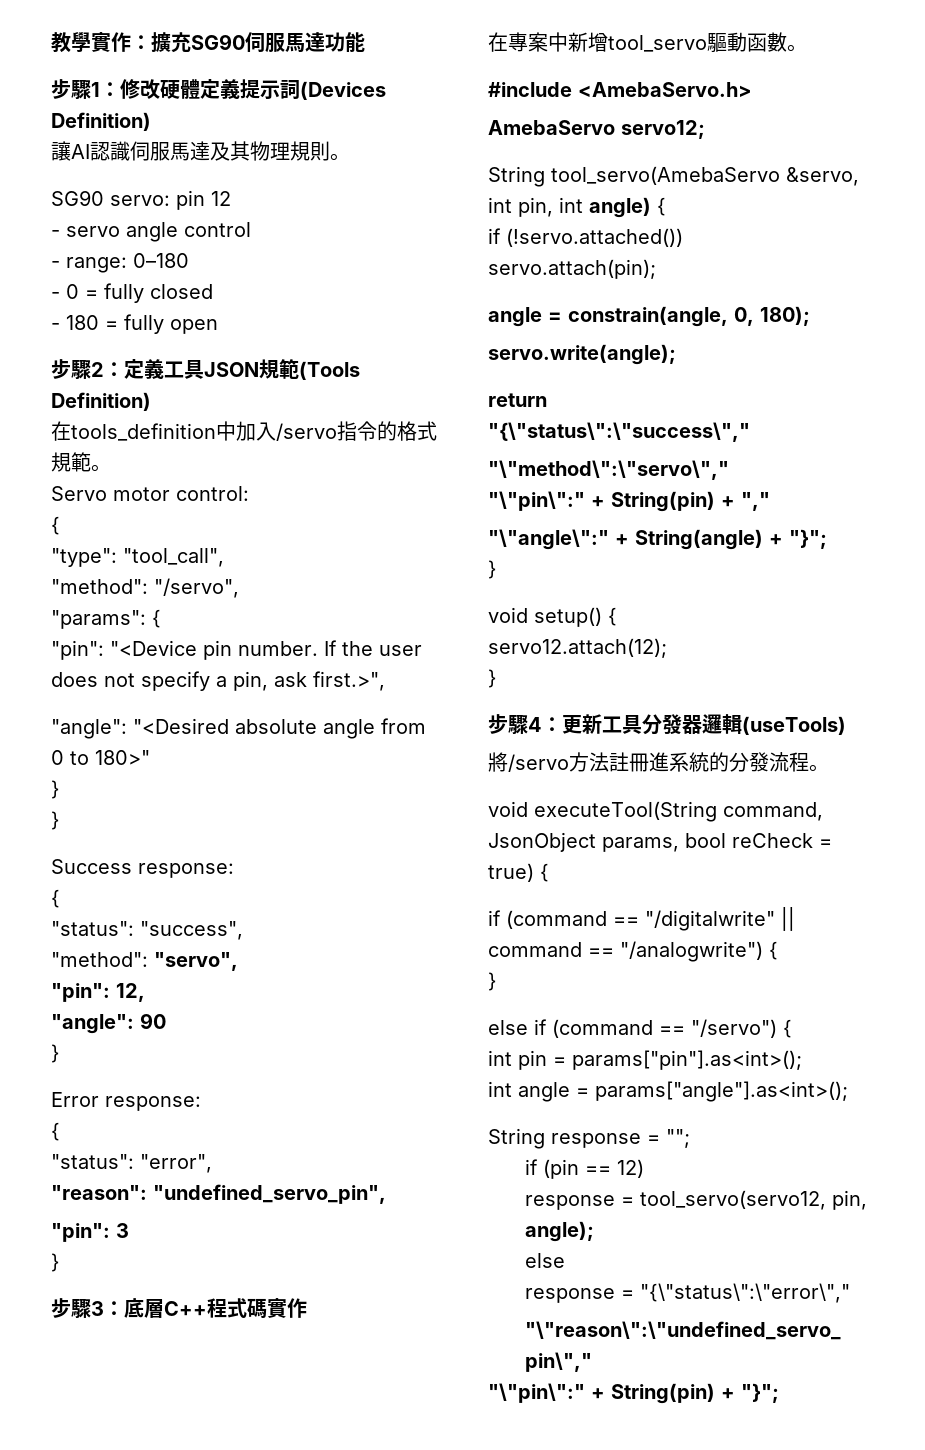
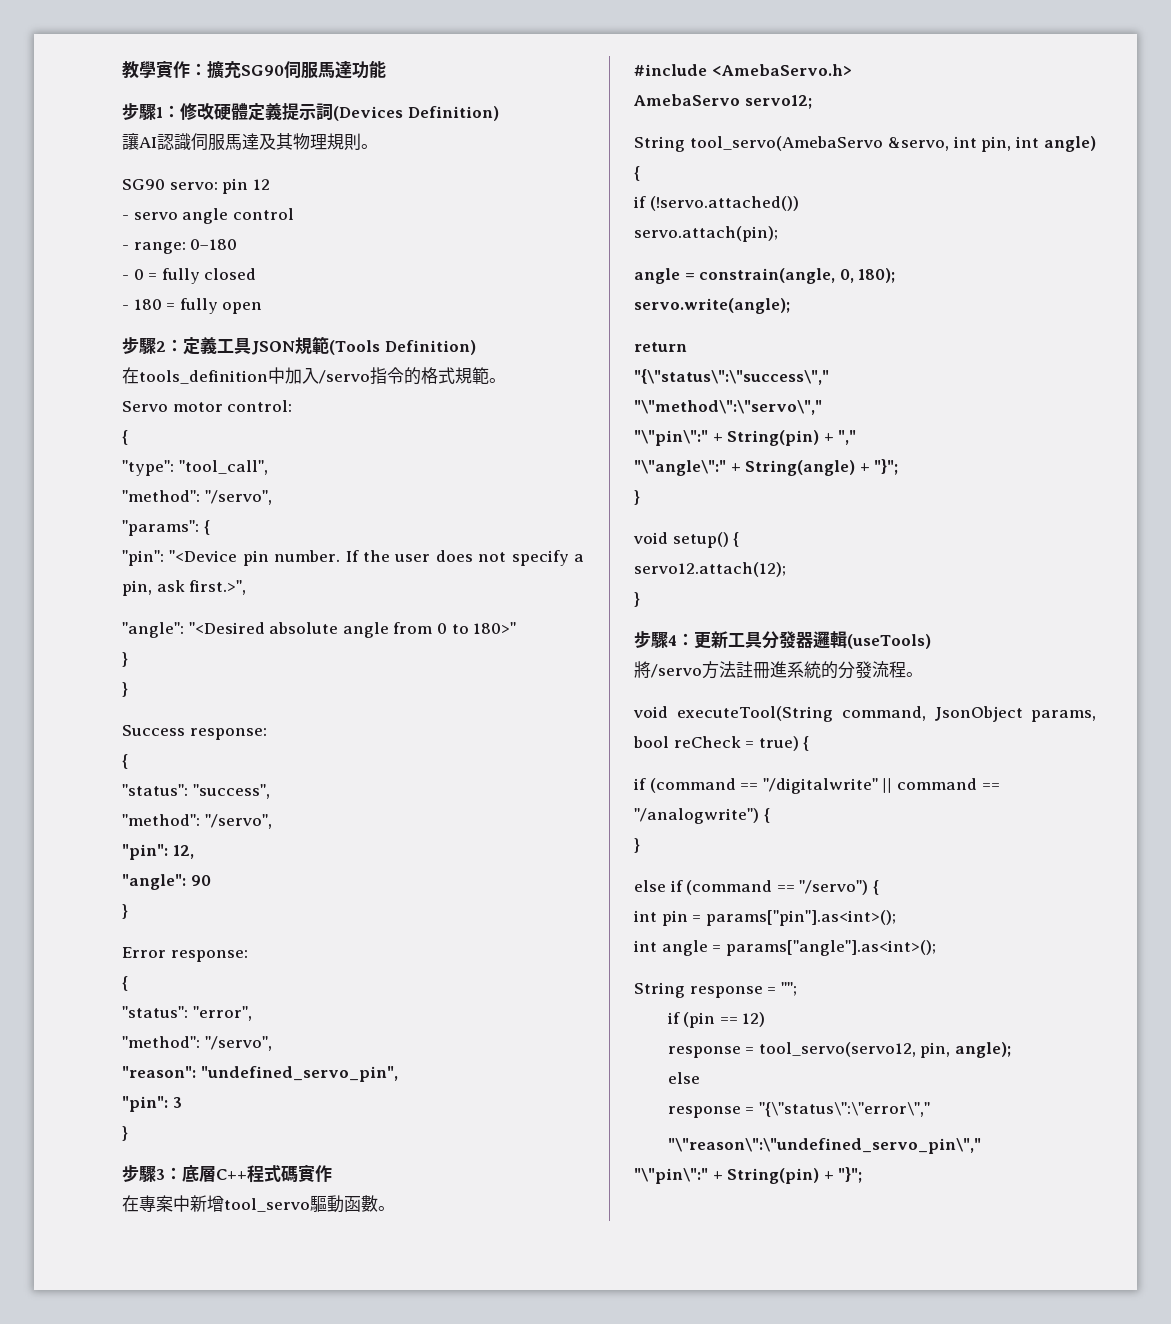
  "status": "success",
- "method": "servo",
+ "method": "/servo",
  "status": "error",
+ "method": "/servo",

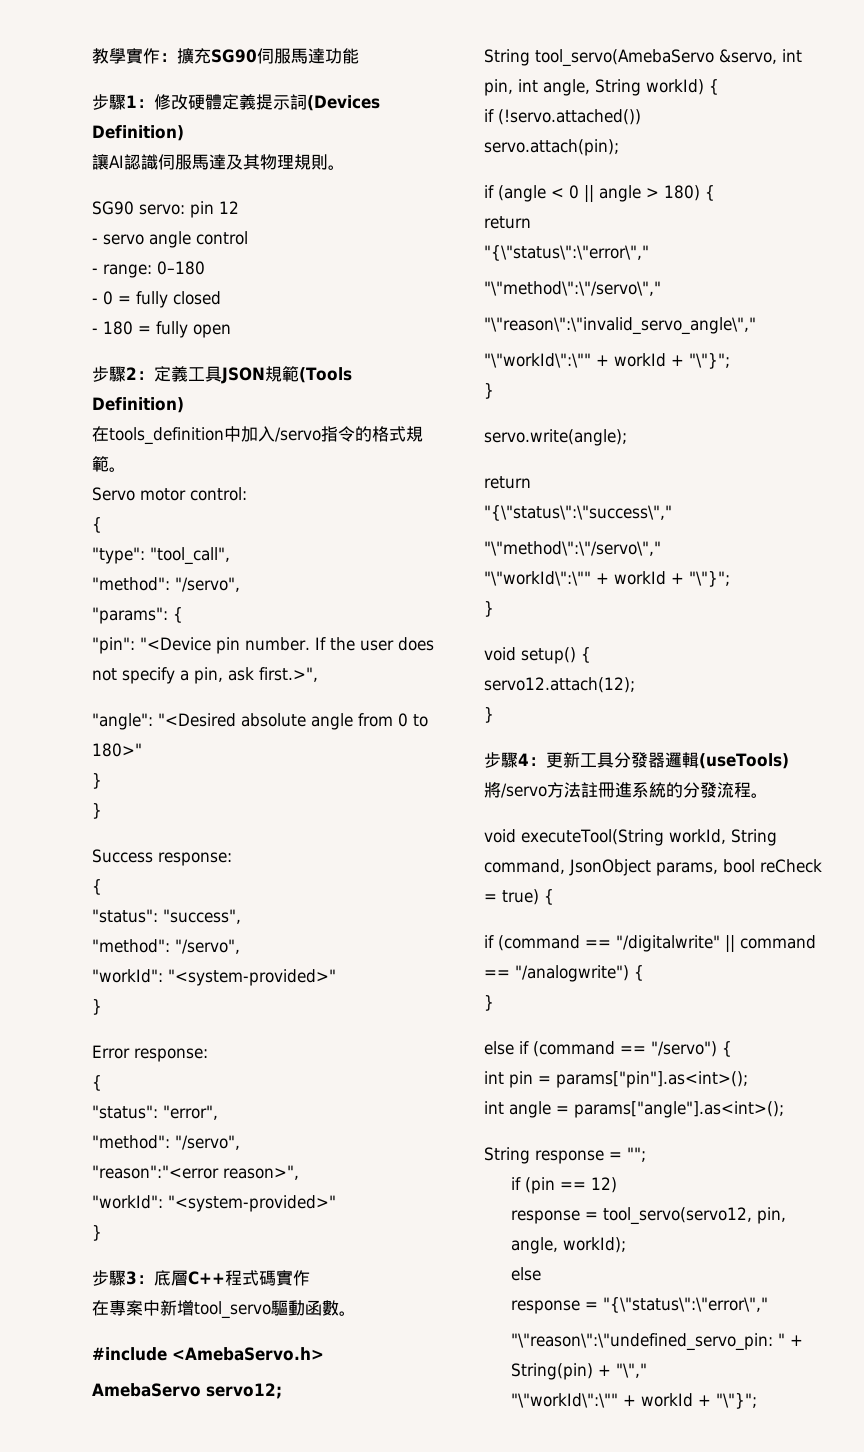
  "status": "success",
  "method": "/servo",
- "pin": 12,
- "angle": 90
+ "workId": "<system-provided>"
- "reason": "undefined_servo_pin",
- "pin": 3
+ "reason":"<error reason>",
+ "workId": "<system-provided>"
- String tool_servo(AmebaServo &servo, int pin, int angle) {
+ String tool_servo(AmebaServo &servo, int pin, int angle, String workId) {
- angle = constrain(angle, 0, 180);
+ if (angle < 0 || angle > 180) {
+ return
+ "{\"status\":\"error\","
+ "\"method\":\"/servo\","
+ "\"reason\":\"invalid_servo_angle\","
+ "\"workId\":\"" + workId + "\"}";
+ }
  servo.write(angle);
  return
  "{\"status\":\"success\","
- "\"method\":\"servo\","
- "\"pin\":" + String(pin) + ","
- "\"angle\":" + String(angle) + "}";
+ "\"method\":\"/servo\","
+ "\"workId\":\"" + workId + "\"}";
- void executeTool(String command, JsonObject params, bool reCheck = true) {
+ void executeTool(String workId, String command, JsonObject params, bool reCheck = true) {
- response = tool_servo(servo12, pin, angle);
+ response = tool_servo(servo12, pin, angle, workId);
- "\"reason\":\"undefined_servo_pin\","
- "\"pin\":" + String(pin) + "}";
+ "\"reason\":\"undefined_servo_pin: " + String(pin) + "\","
+ "\"workId\":\"" + workId + "\"}";

